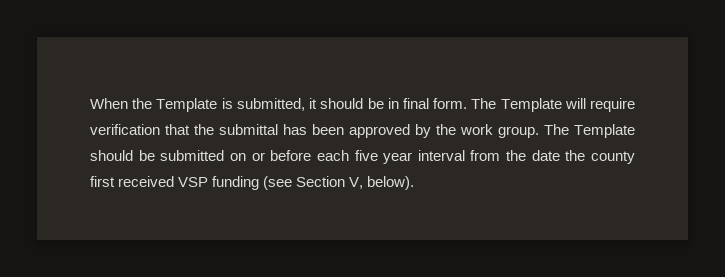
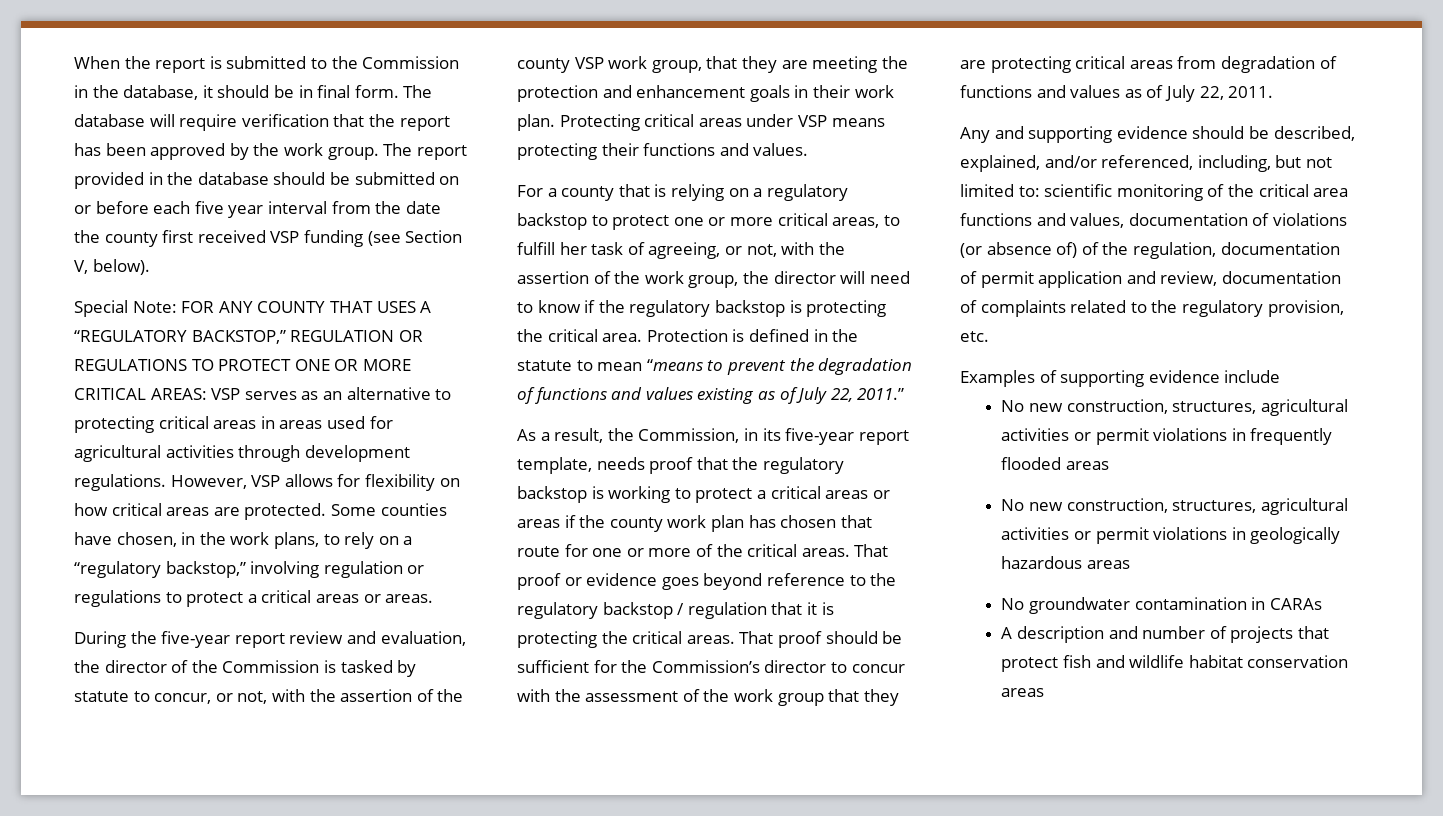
- When the Template is submitted, it should be in final form.
+ When the report is submitted to the Commission in the database, it should be in final form.
- The Template will require verification that the submittal has been approved by the work group.
+ The database will require verification that the report has been approved by the work group.
- The Template should be submitted on or before each five year interval from the date the county first received VSP funding (see Section V, below).
+ The report provided in the database should be submitted on or before each five year interval from the date the county first received VSP funding (see Section V, below).
+ Special Note: FOR ANY COUNTY THAT USES A “REGULATORY BACKSTOP,” REGULATION OR REGULATIONS TO PROTECT ONE OR MORE CRITICAL AREAS: VSP serves as an alternative to protecting critical areas in areas used for agricultural activities through development regulations. However, VSP allows for flexibility on how critical areas are protected. Some counties have chosen, in the work plans, to rely on a “regulatory backstop,” involving regulation or regulations to protect a critical areas or areas.
+ During the five-year report review and evaluation, the director of the Commission is tasked by statute to concur, or not, with the assertion of the county VSP work group, that they are meeting the protection and enhancement goals in their work plan. Protecting critical areas under VSP means protecting their functions and values.
+ For a county that is relying on a regulatory backstop to protect one or more critical areas, to fulfill her task of agreeing, or not, with the assertion of the work group, the director will need to know if the regulatory backstop is protecting the critical area. Protection is defined in the statute to mean “means to prevent the degradation of functions and values existing as of July 22, 2011.”
+ As a result, the Commission, in its five-year report template, needs proof that the regulatory backstop is working to protect a critical areas or areas if the county work plan has chosen that route for one or more of the critical areas. That proof or evidence goes beyond reference to the regulatory backstop / regulation that it is protecting the critical areas. That proof should be sufficient for the Commission’s director to concur with the assessment of the work group that they are protecting critical areas from degradation of functions and values as of July 22, 2011.
+ Any and supporting evidence should be described, explained, and/or referenced, including, but not limited to: scientific monitoring of the critical area functions and values, documentation of violations (or absence of) of the regulation, documentation of permit application and review, documentation of complaints related to the regulatory provision, etc.
+ Examples of supporting evidence include
+ No new construction, structures, agricultural activities or permit violations in frequently flooded areas
+ No new construction, structures, agricultural activities or permit violations in geologically hazardous areas
+ No groundwater contamination in CARAs
+ A description and number of projects that protect fish and wildlife habitat conservation areas

